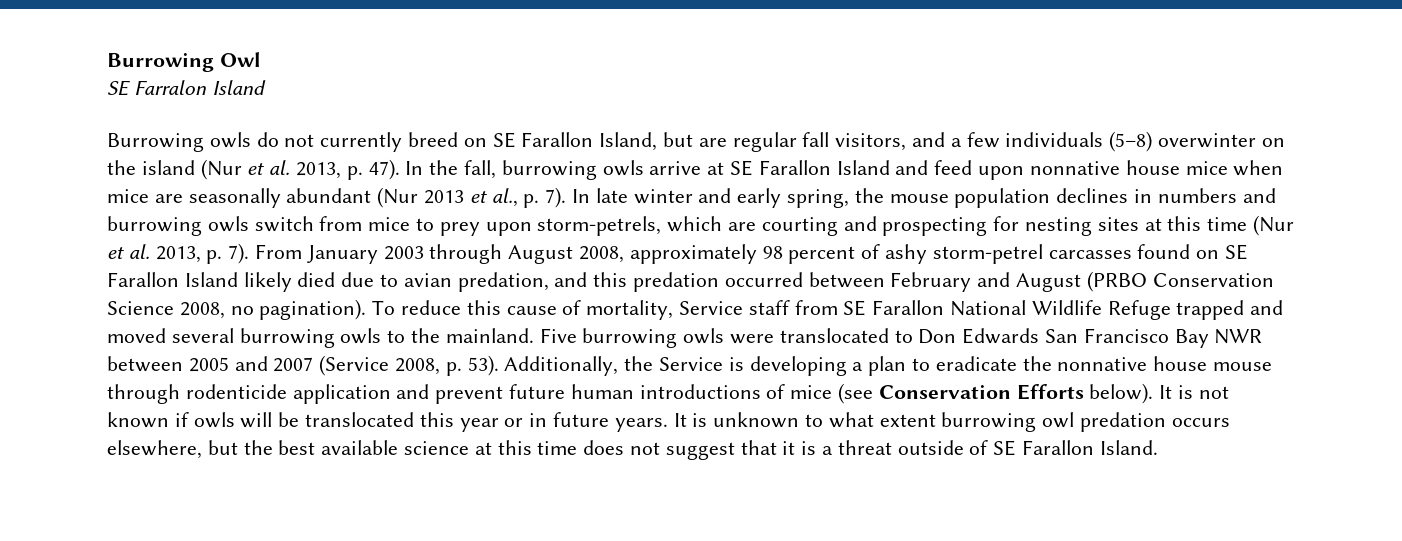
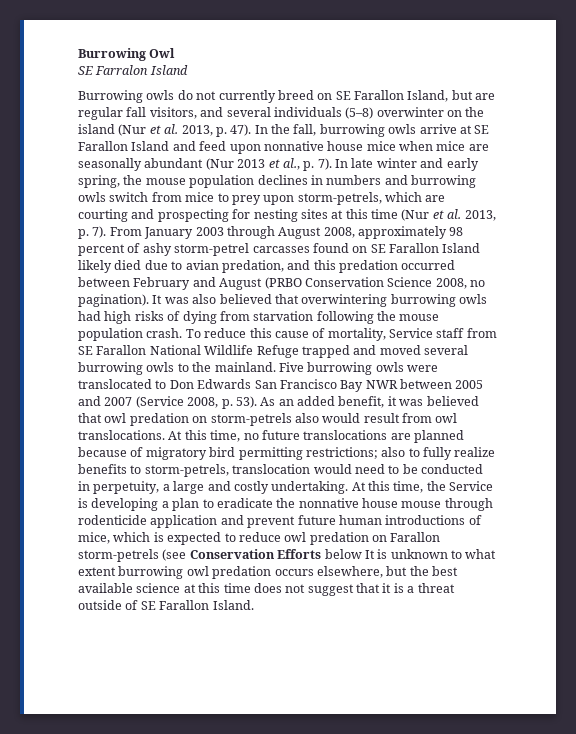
- Burrowing owls do not currently breed on SE Farallon Island, but are regular fall visitors, and a few individuals (5–8) overwinter on the island (Nur et al. 2013, p. 47).
+ Burrowing owls do not currently breed on SE Farallon Island, but are regular fall visitors, and several individuals (5–8) overwinter on the island (Nur et al. 2013, p. 47).
+ It was also believed that overwintering burrowing owls had high risks of dying from starvation following the mouse population crash.
- Additionally, the Service is developing a plan to eradicate the nonnative house mouse through rodenticide application and prevent future human introductions of mice (see Conservation Efforts below). It is not known if owls will be translocated this year or in future years. It is unknown to what extent burrowing owl predation occurs elsewhere, but the best available science at this time does not suggest that it is a threat outside of SE Farallon Island.
+ As an added benefit, it was believed that owl predation on storm-petrels also would result from owl translocations. At this time, no future translocations are planned because of migratory bird permitting restrictions; also to fully realize benefits to storm-petrels, translocation would need to be conducted in perpetuity, a large and costly undertaking. At this time, the Service is developing a plan to eradicate the nonnative house mouse through rodenticide application and prevent future human introductions of mice, which is expected to reduce owl predation on Farallon storm-petrels (see Conservation Efforts below It is unknown to what extent burrowing owl predation occurs elsewhere, but the best available science at this time does not suggest that it is a threat outside of SE Farallon Island.

